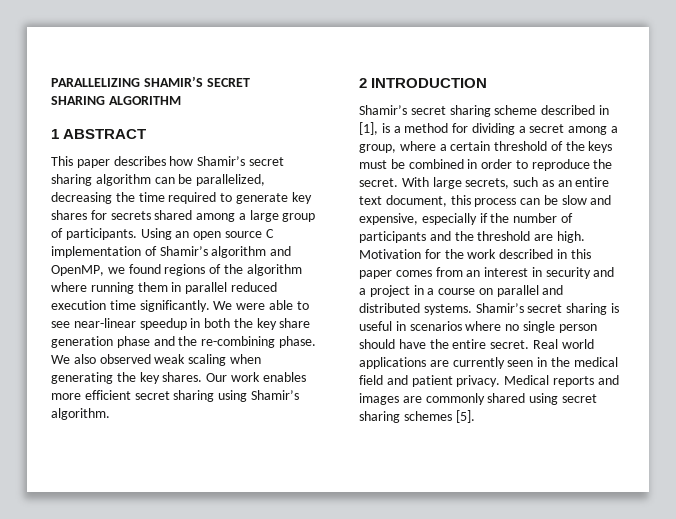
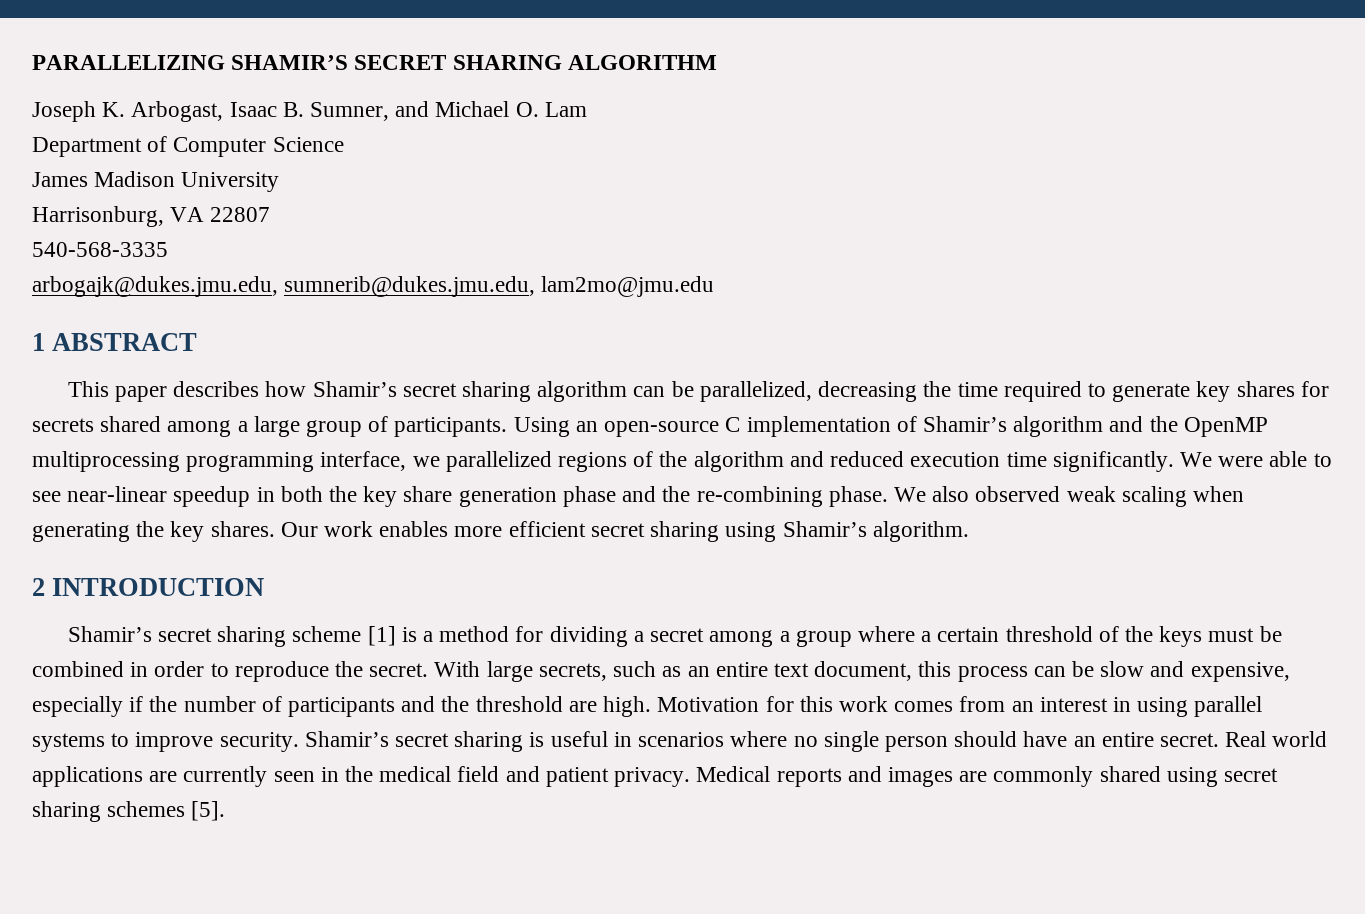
- PARALLELIZING SHAMIR’S SECRET
- SHARING ALGORITHM
+ PARALLELIZING SHAMIR’S SECRET SHARING ALGORITHM
+ Joseph K. Arbogast, Isaac B. Sumner, and Michael O. Lam
+ Department of Computer Science
+ James Madison University
+ Harrisonburg, VA 22807
+ 540-568-3335
+ arbogajk@dukes.jmu.edu, sumnerib@dukes.jmu.edu, lam2mo@jmu.edu
- Using an open source C implementation of Shamir’s algorithm and OpenMP, we found regions of the algorithm where running them in parallel reduced execution time significantly.
+ Using an open-source C implementation of Shamir’s algorithm and the OpenMP multiprocessing programming interface, we parallelized regions of the algorithm and reduced execution time significantly.
- Shamir’s secret sharing scheme described in [1], is a method for dividing a secret among a group, where a certain threshold of the keys must be combined in order to reproduce the secret.
+ Shamir’s secret sharing scheme [1] is a method for dividing a secret among a group where a certain threshold of the keys must be combined in order to reproduce the secret.
- Motivation for the work described in this paper comes from an interest in security and a project in a course on parallel and distributed systems.
+ Motivation for this work comes from an interest in using parallel systems to improve security.
- Shamir’s secret sharing is useful in scenarios where no single person should have the entire secret.
+ Shamir’s secret sharing is useful in scenarios where no single person should have an entire secret.

